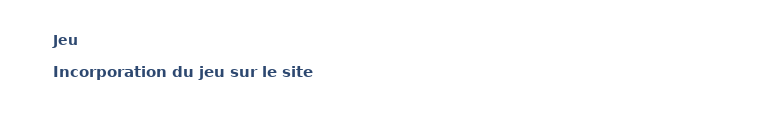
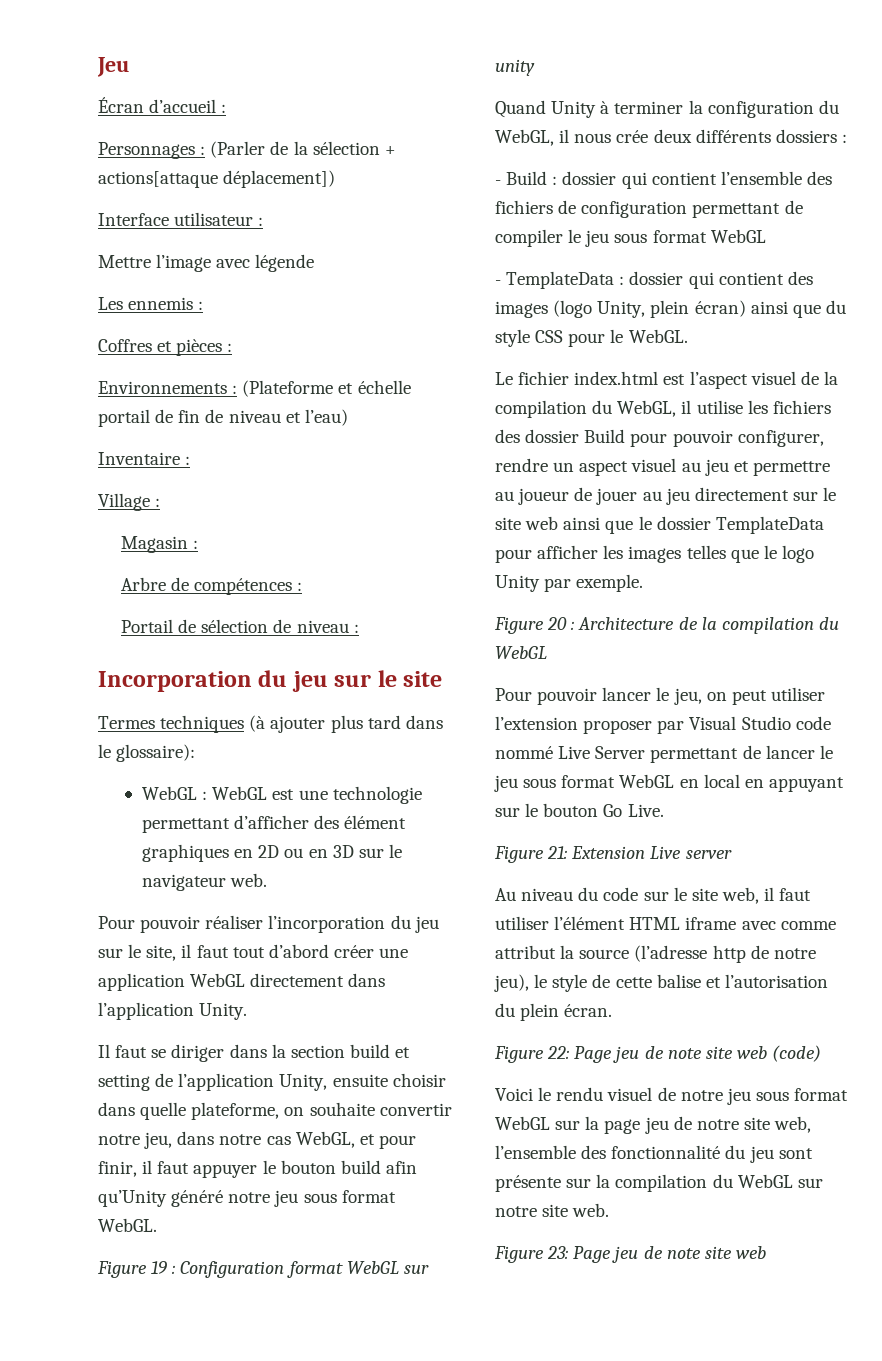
+ Écran d’accueil :
+ Personnages : (Parler de la sélection + actions[attaque déplacement])
+ Interface utilisateur :
+ Mettre l’image avec légende
+ Les ennemis :
+ Coffres et pièces :
+ Environnements : (Plateforme et échelle portail de fin de niveau et l’eau)
+ Inventaire :
+ Village :
+ Magasin :
+ Arbre de compétences :
+ Portail de sélection de niveau :
+ Termes techniques (à ajouter plus tard dans le glossaire):
+ WebGL : WebGL est une technologie permettant d’afficher des élément graphiques en 2D ou en 3D sur le navigateur web.
+ Pour pouvoir réaliser l’incorporation du jeu sur le site, il faut tout d’abord créer une application WebGL directement dans l’application Unity.
+ Il faut se diriger dans la section build et setting de l’application Unity, ensuite choisir dans quelle plateforme, on souhaite convertir notre jeu, dans notre cas WebGL, et pour finir, il faut appuyer le bouton build afin qu’Unity généré notre jeu sous format WebGL.
+ Figure 19 : Configuration format WebGL sur unity
+ Quand Unity à terminer la configuration du WebGL, il nous crée deux différents dossiers :
+ - Build : dossier qui contient l’ensemble des fichiers de configuration permettant de compiler le jeu sous format WebGL
+ - TemplateData : dossier qui contient des images (logo Unity, plein écran) ainsi que du style CSS pour le WebGL.
+ Le fichier index.html est l’aspect visuel de la compilation du WebGL, il utilise les fichiers des dossier Build pour pouvoir configurer, rendre un aspect visuel au jeu et permettre au joueur de jouer au jeu directement sur le site web ainsi que le dossier TemplateData pour afficher les images telles que le logo Unity par exemple.
+ Figure 20 : Architecture de la compilation du WebGL
+ Pour pouvoir lancer le jeu, on peut utiliser l’extension proposer par Visual Studio code nommé Live Server permettant de lancer le jeu sous format WebGL en local en appuyant sur le bouton Go Live.
+ Figure 21: Extension Live server
+ Au niveau du code sur le site web, il faut utiliser l’élément HTML iframe avec comme attribut la source (l’adresse http de notre jeu), le style de cette balise et l’autorisation du plein écran.
+ Figure 22: Page jeu de note site web (code)
+ Voici le rendu visuel de notre jeu sous format WebGL sur la page jeu de notre site web, l’ensemble des fonctionnalité du jeu sont présente sur la compilation du WebGL sur notre site web.
+ Figure 23: Page jeu de note site web

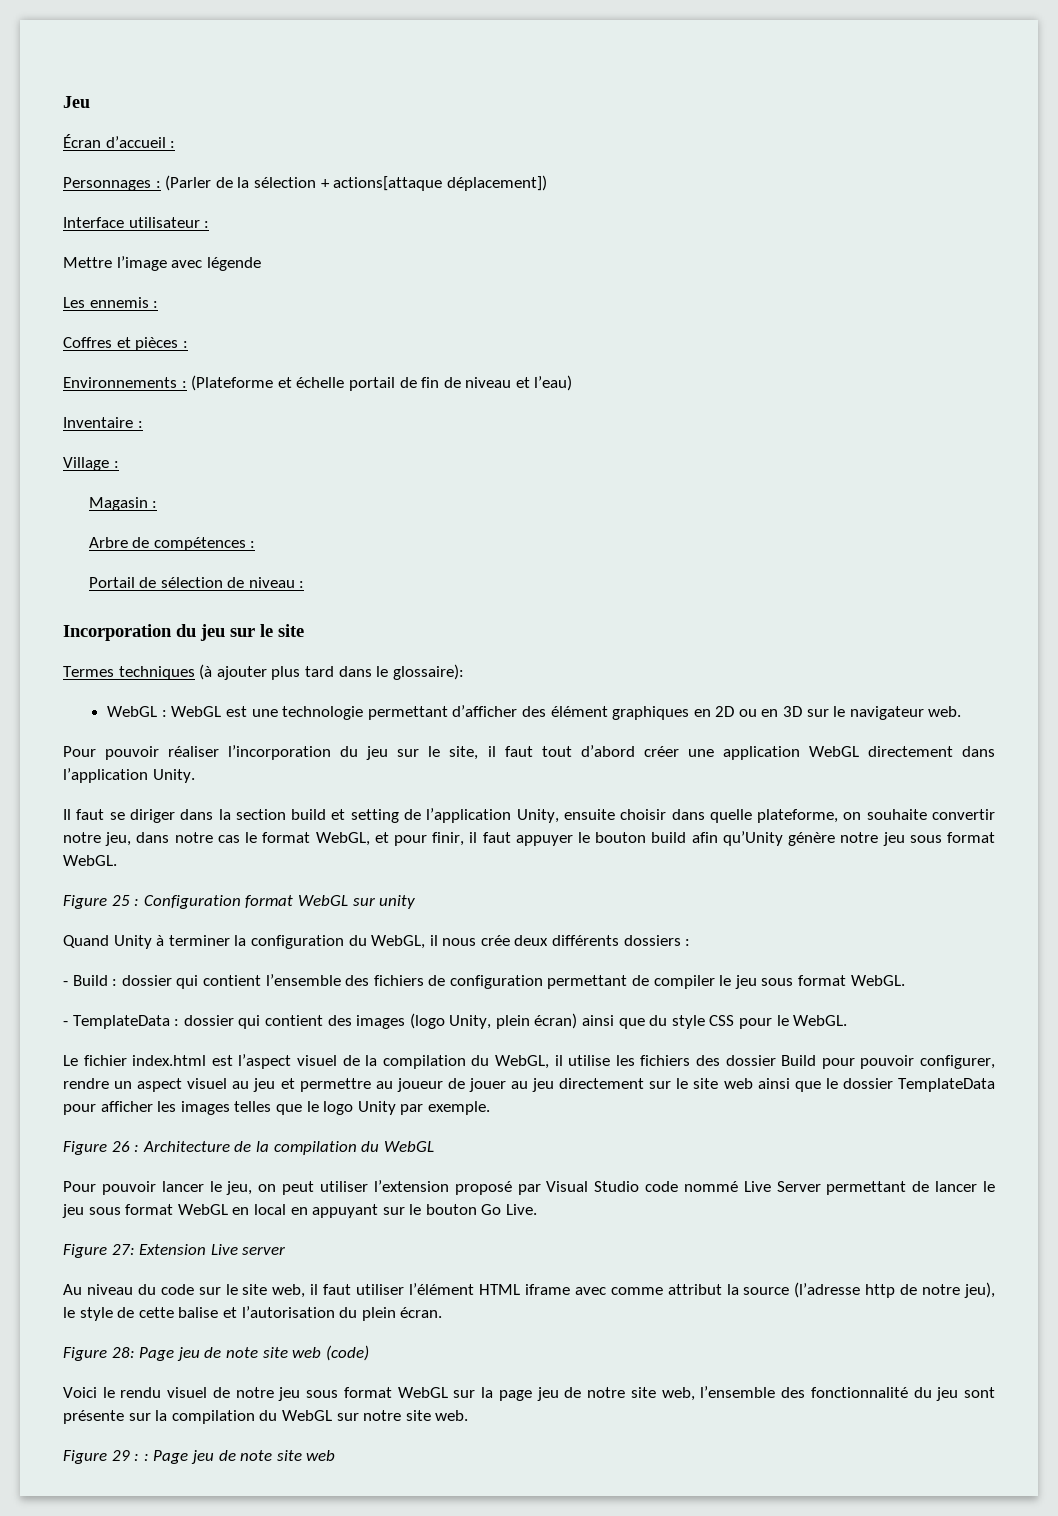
- Il faut se diriger dans la section build et setting de l’application Unity, ensuite choisir dans quelle plateforme, on souhaite convertir notre jeu, dans notre cas WebGL, et pour finir, il faut appuyer le bouton build afin qu’Unity généré notre jeu sous format WebGL.
+ Il faut se diriger dans la section build et setting de l’application Unity, ensuite choisir dans quelle plateforme, on souhaite convertir notre jeu, dans notre cas le format WebGL, et pour finir, il faut appuyer le bouton build afin qu’Unity génère notre jeu sous format WebGL.
- Figure 19 : Configuration format WebGL sur unity
+ Figure 25 : Configuration format WebGL sur unity
- - Build : dossier qui contient l’ensemble des fichiers de configuration permettant de compiler le jeu sous format WebGL
+ - Build : dossier qui contient l’ensemble des fichiers de configuration permettant de compiler le jeu sous format WebGL.
- Figure 20 : Architecture de la compilation du WebGL
+ Figure 26 : Architecture de la compilation du WebGL
- Pour pouvoir lancer le jeu, on peut utiliser l’extension proposer par Visual Studio code nommé Live Server permettant de lancer le jeu sous format WebGL en local en appuyant sur le bouton Go Live.
+ Pour pouvoir lancer le jeu, on peut utiliser l’extension proposé par Visual Studio code nommé Live Server permettant de lancer le jeu sous format WebGL en local en appuyant sur le bouton Go Live.
- Figure 21: Extension Live server
+ Figure 27: Extension Live server
- Figure 22: Page jeu de note site web (code)
+ Figure 28: Page jeu de note site web (code)
- Figure 23: Page jeu de note site web
+ Figure 29 : : Page jeu de note site web

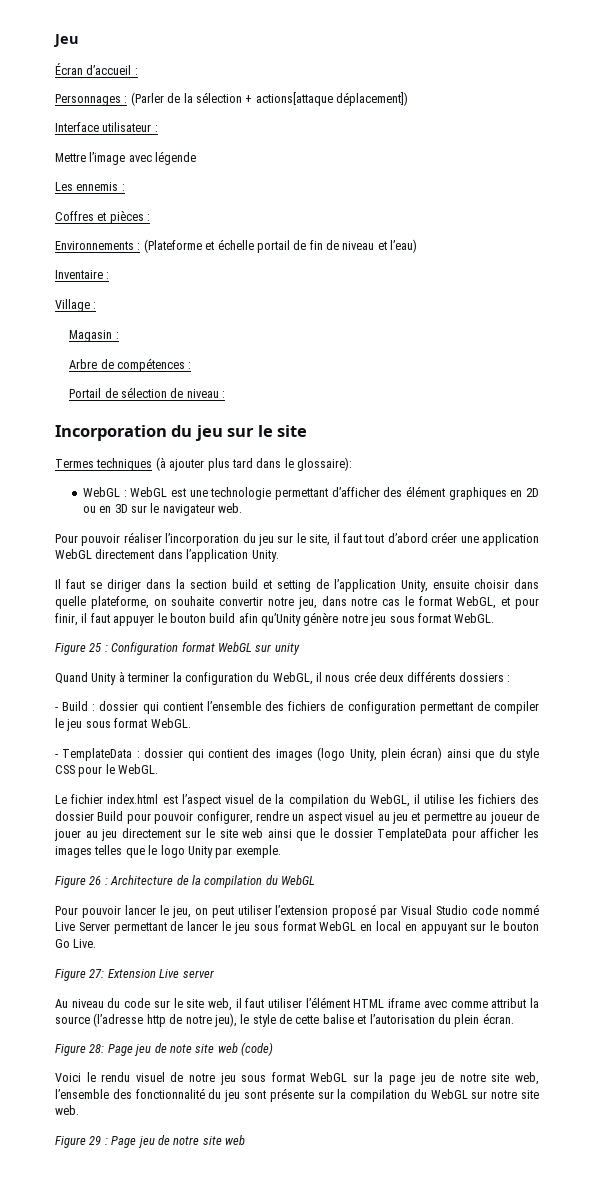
- Figure 29 : : Page jeu de note site web
+ Figure 29 : Page jeu de notre site web

